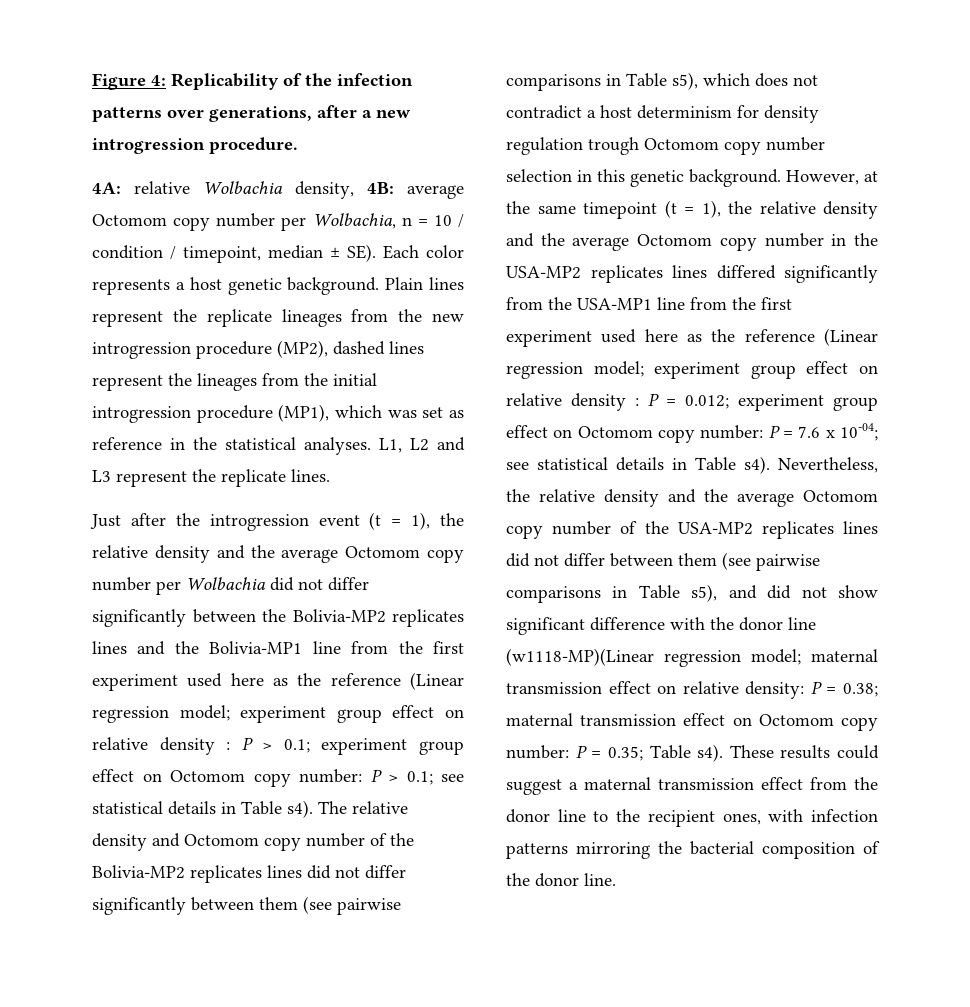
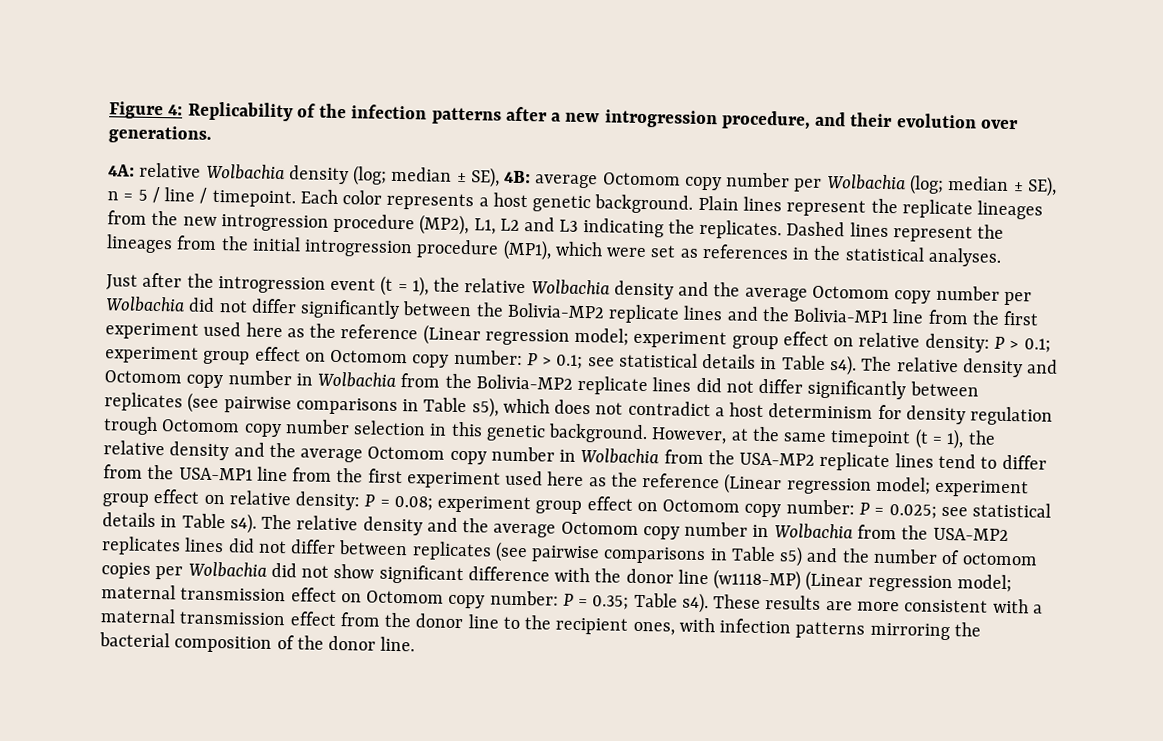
- Figure 4: Replicability of the infection patterns over generations, after a new introgression procedure.
- 4A: relative Wolbachia density, 4B: average Octomom copy number per Wolbachia, n = 10 / condition / timepoint, median ± SE). Each color represents a host genetic background.
+ Figure 4: Replicability of the infection patterns after a new introgression procedure, and their evolution over generations.
+ 4A: relative Wolbachia density (log; median ± SE), 4B: average Octomom copy number per Wolbachia (log; median ± SE), n = 5 / line / timepoint. Each color represents a host genetic background.
- Plain lines represent the replicate lineages from the new introgression procedure (MP2), dashed lines represent the lineages from the initial introgression procedure (MP1), which was set as reference in the statistical analyses. L1, L2 and L3 represent the replicate lines.
+ Plain lines represent the replicate lineages from the new introgression procedure (MP2), L1, L2 and L3 indicating the replicates. Dashed lines represent the lineages from the initial introgression procedure (MP1), which were set as references in the statistical analyses.
- Just after the introgression event (t = 1), the relative density and the average Octomom copy number per Wolbachia did not differ significantly between the Bolivia-MP2 replicates lines and the Bolivia-MP1 line from the first experiment used here as the reference (Linear regression model; experiment group effect on relative density :
+ Just after the introgression event (t = 1), the relative Wolbachia density and the average Octomom copy number per Wolbachia did not differ significantly between the Bolivia-MP2 replicate lines and the Bolivia-MP1 line from the first experiment used here as the reference (Linear regression model; experiment group effect on relative density:
- The relative density and Octomom copy number of the Bolivia-MP2 replicates lines did not differ significantly between them (see pairwise comparisons in Table s5), which does not contradict a host determinism for density regulation trough Octomom copy number selection in this genetic background.
+ The relative density and Octomom copy number in Wolbachia from the Bolivia-MP2 replicate lines did not differ significantly between replicates (see pairwise comparisons in Table s5), which does not contradict a host determinism for density regulation trough Octomom copy number selection in this genetic background.
- However, at the same timepoint (t = 1), the relative density and the average Octomom copy number in the USA-MP2 replicates lines differed significantly from the USA-MP1 line from the first experiment used here as the reference (Linear regression model;
+ However, at the same timepoint (t = 1), the relative density and the average Octomom copy number in Wolbachia from the USA-MP2 replicate lines tend to differ from the USA-MP1 line from the first experiment used here as the reference (Linear regression model;
- experiment group effect on relative density : P = 0.012;
+ experiment group effect on relative density: P = 0.08;
- P = 7.6 x 10-04; see statistical details in Table s4). Nevertheless, the relative density and the average Octomom copy number of the USA-MP2 replicates lines did not differ between them (see pairwise comparisons in Table s5), and did not show significant difference with the donor line (w1118-MP)(Linear regression model;
+ P = 0.025; see statistical details in Table s4). The relative density and the average Octomom copy number in Wolbachia from the USA-MP2 replicates lines did not differ between replicates (see pairwise comparisons in Table s5) and the number of octomom copies per Wolbachia did not show significant difference with the donor line (w1118-MP) (Linear regression model;
- maternal transmission effect on relative density: P = 0.38; maternal transmission effect on Octomom copy number:
+ maternal transmission effect on Octomom copy number:
- These results could suggest a maternal transmission effect from the donor line to the recipient ones, with infection patterns mirroring the bacterial composition of the donor line.
+ These results are more consistent with a maternal transmission effect from the donor line to the recipient ones, with infection patterns mirroring the bacterial composition of the donor line.

